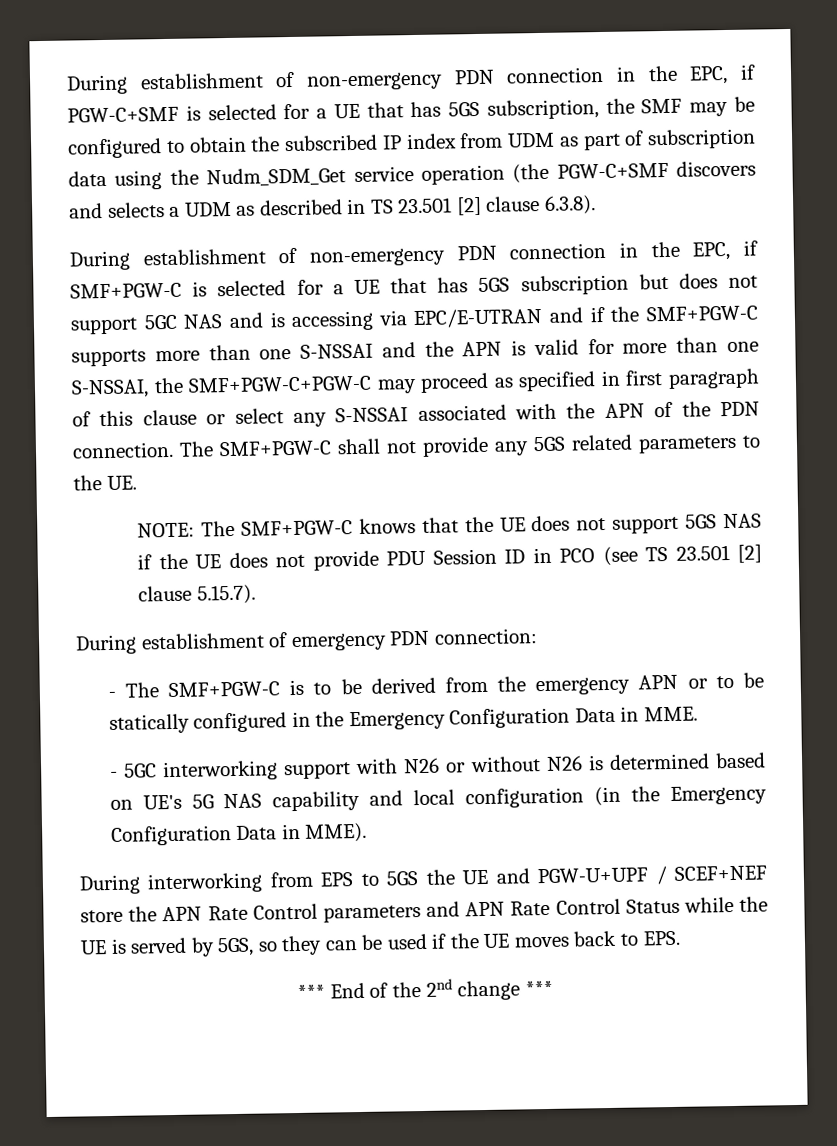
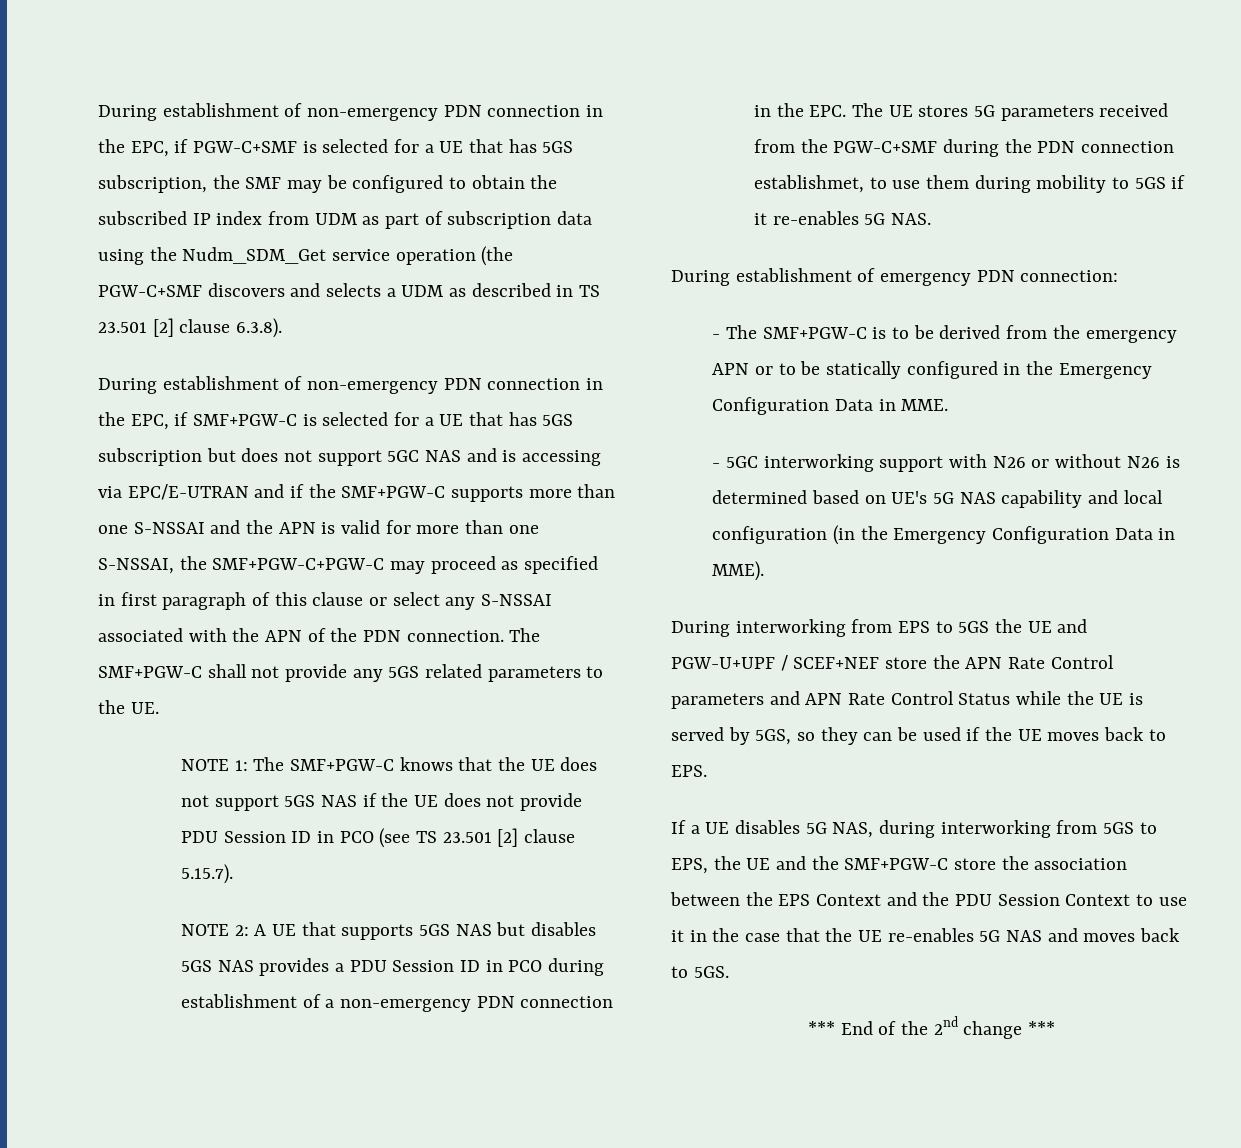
- NOTE: The SMF+PGW-C knows that the UE does not support 5GS NAS if the UE does not provide PDU Session ID in PCO (see TS 23.501 [2] clause 5.15.7).
+ NOTE 1: The SMF+PGW-C knows that the UE does not support 5GS NAS if the UE does not provide PDU Session ID in PCO (see TS 23.501 [2] clause 5.15.7).
+ NOTE 2: A UE that supports 5GS NAS but disables 5GS NAS provides a PDU Session ID in PCO during establishment of a non-emergency PDN connection in the EPC. The UE stores 5G parameters received from the PGW-C+SMF during the PDN connection establishmet, to use them during mobility to 5GS if it re-enables 5G NAS.
+ If a UE disables 5G NAS, during interworking from 5GS to EPS, the UE and the SMF+PGW-C store the association between the EPS Context and the PDU Session Context to use it in the case that the UE re-enables 5G NAS and moves back to 5GS.

